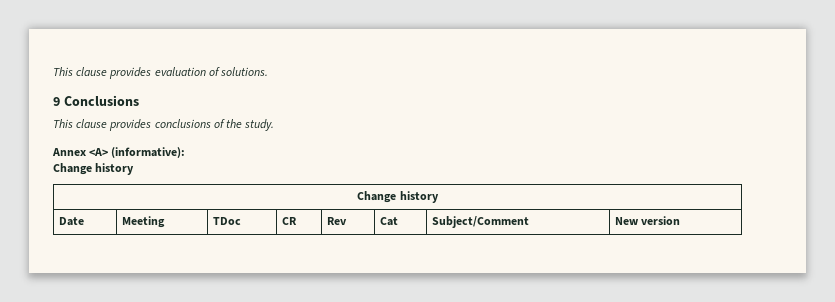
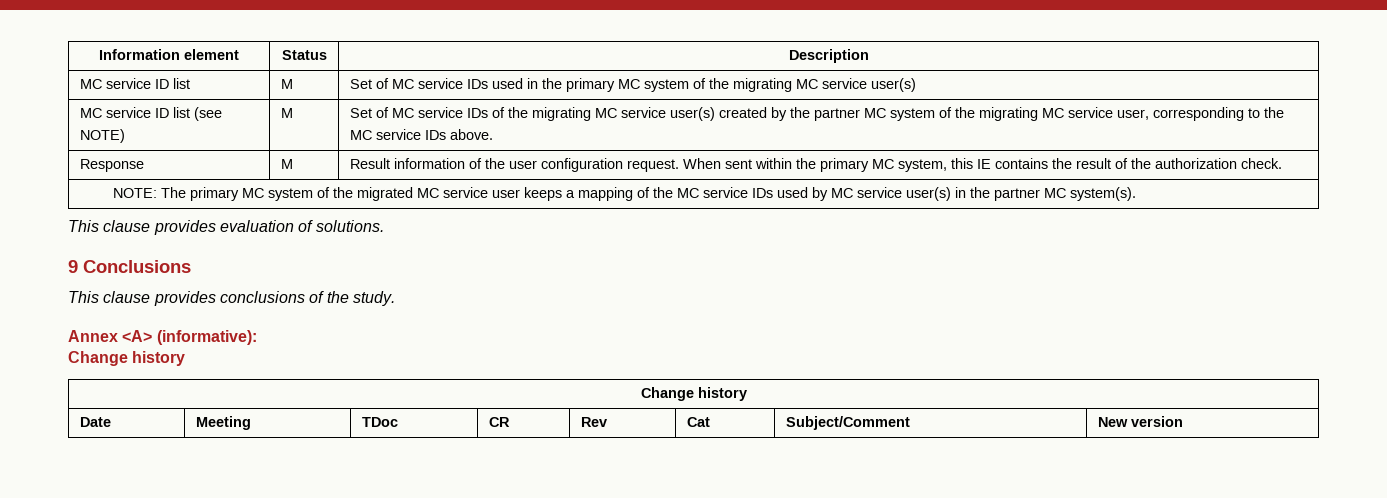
+ Information element | Status | Description
+ MC service ID list | M | Set of MC service IDs used in the primary MC system of the migrating MC service user(s)
+ MC service ID list (see NOTE) | M | Set of MC service IDs of the migrating MC service user(s) created by the partner MC system of the migrating MC service user, corresponding to the MC service IDs above.
+ Response | M | Result information of the user configuration request. When sent within the primary MC system, this IE contains the result of the authorization check.
+ NOTE: The primary MC system of the migrated MC service user keeps a mapping of the MC service IDs used by MC service user(s) in the partner MC system(s).

